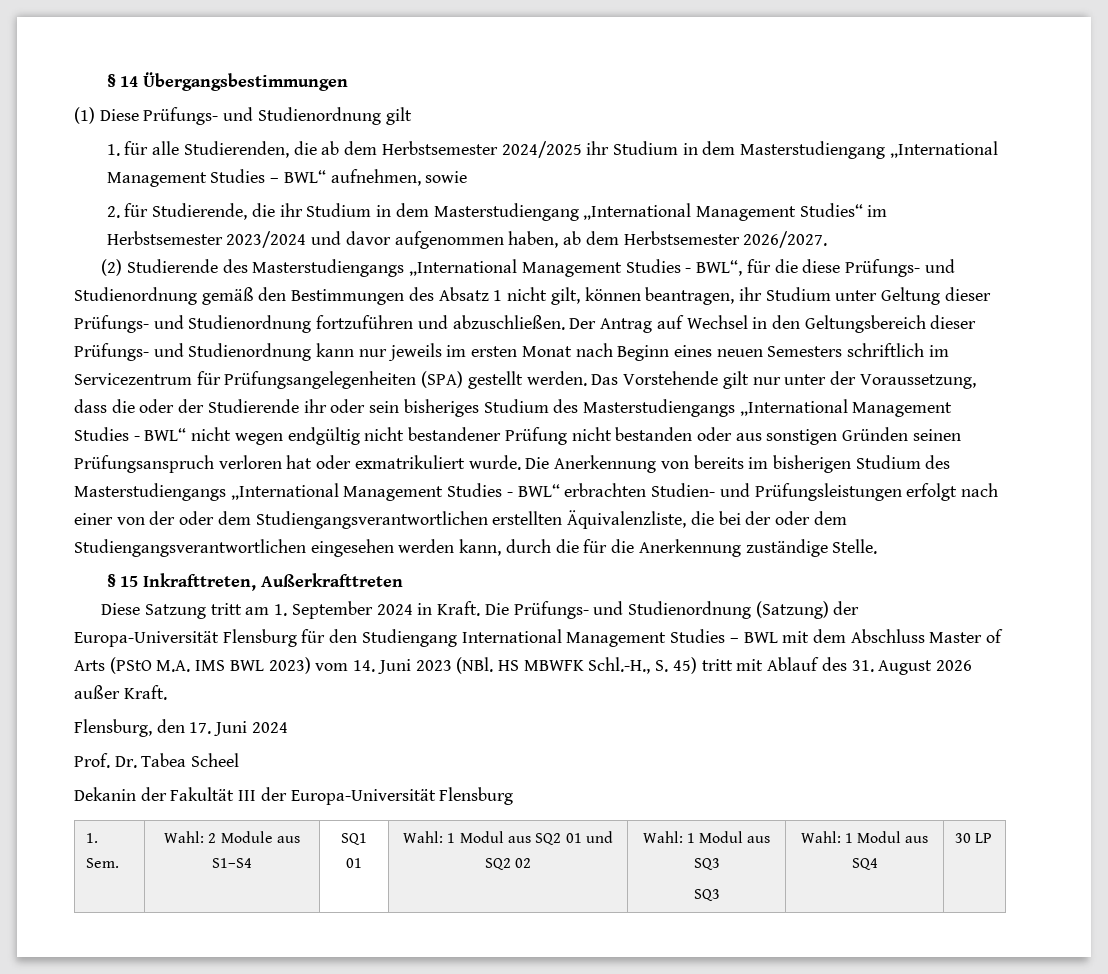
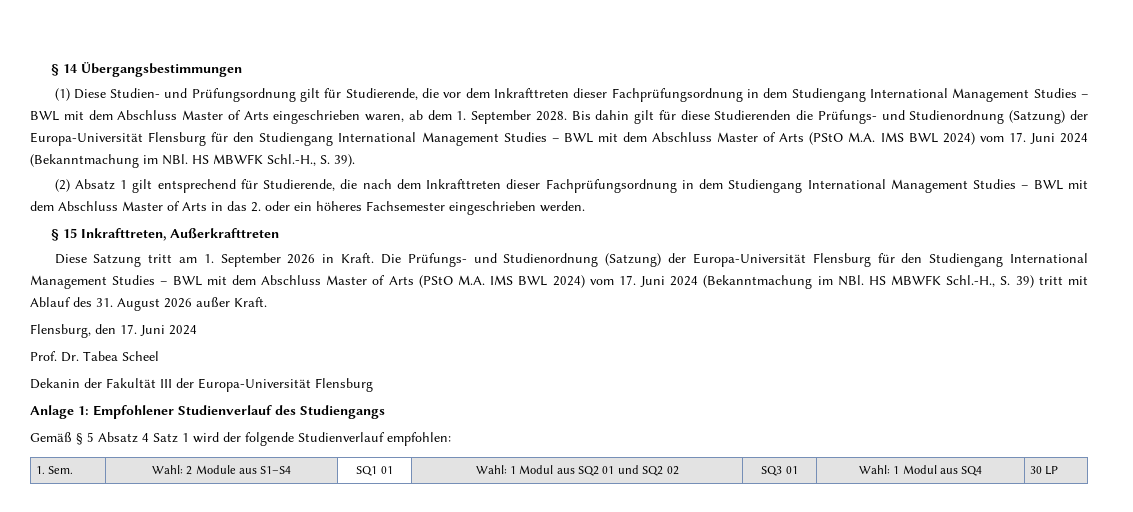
- (1) Diese Prüfungs- und Studienordnung gilt
- 1. für alle Studierenden, die ab dem Herbstsemester 2024/2025 ihr Studium in dem Masterstudiengang „International Management Studies – BWL“ aufnehmen, sowie
- 2. für Studierende, die ihr Studium in dem Masterstudiengang „International Management Studies“ im Herbstsemester 2023/2024 und davor aufgenommen haben, ab dem Herbstsemester 2026/2027.
- (2) Studierende des Masterstudiengangs „International Management Studies - BWL“, für die diese Prüfungs- und Studienordnung gemäß den Bestimmungen des Absatz 1 nicht gilt, können beantragen, ihr Studium unter Geltung dieser Prüfungs- und Studienordnung fortzuführen und abzuschließen. Der Antrag auf Wechsel in den Geltungsbereich dieser Prüfungs- und Studienordnung kann nur jeweils im ersten Monat nach Beginn eines neuen Semesters schriftlich im Servicezentrum für Prüfungsangelegenheiten (SPA) gestellt werden. Das Vorstehende gilt nur unter der Voraussetzung, dass die oder der Studierende ihr oder sein bisheriges Studium des Masterstudiengangs „International Management Studies - BWL“ nicht wegen endgültig nicht bestandener Prüfung nicht bestanden oder aus sonstigen Gründen seinen Prüfungsanspruch verloren hat oder exmatrikuliert wurde. Die Anerkennung von bereits im bisherigen Studium des Masterstudiengangs „International Management Studies - BWL“ erbrachten Studien- und Prüfungsleistungen erfolgt nach einer von der oder dem Studiengangsverantwortlichen erstellten Äquivalenzliste, die bei der oder dem Studiengangsverantwortlichen eingesehen werden kann, durch die für die Anerkennung zuständige Stelle.
+ (1) Diese Studien- und Prüfungsordnung gilt für Studierende, die vor dem Inkrafttreten dieser Fachprüfungsordnung in dem Studiengang International Management Studies – BWL mit dem Abschluss Master of Arts eingeschrieben waren, ab dem 1. September 2028. Bis dahin gilt für diese Studierenden die Prüfungs- und Studienordnung (Satzung) der Europa-Universität Flensburg für den Studiengang International Management Studies – BWL mit dem Abschluss Master of Arts (PStO M.A. IMS BWL 2024) vom 17. Juni 2024 (Bekanntmachung im NBl. HS MBWFK Schl.-H., S. 39).
+ (2) Absatz 1 gilt entsprechend für Studierende, die nach dem Inkrafttreten dieser Fachprüfungsordnung in dem Studiengang International Management Studies – BWL mit dem Abschluss Master of Arts in das 2. oder ein höheres Fachsemester eingeschrieben werden.
- Diese Satzung tritt am 1. September 2024 in Kraft.
+ Diese Satzung tritt am 1. September 2026 in Kraft.
- Die Prüfungs- und Studienordnung (Satzung) der Europa-Universität Flensburg für den Studiengang International Management Studies – BWL mit dem Abschluss Master of Arts (PStO M.A. IMS BWL 2023) vom 14. Juni 2023 (NBl. HS MBWFK Schl.-H., S. 45) tritt mit Ablauf des 31. August 2026 außer Kraft.
+ Die Prüfungs- und Studienordnung (Satzung) der Europa-Universität Flensburg für den Studiengang International Management Studies – BWL mit dem Abschluss Master of Arts (PStO M.A. IMS BWL 2024) vom 17. Juni 2024 (Bekanntmachung im NBl. HS MBWFK Schl.-H., S. 39) tritt mit Ablauf des 31. August 2026 außer Kraft.
+ Anlage 1: Empfohlener Studienverlauf des Studiengangs
+ Gemäß § 5 Absatz 4 Satz 1 wird der folgende Studienverlauf empfohlen:
- 1. Sem. | Wahl: 2 Module aus S1–S4 | SQ1 01 | Wahl: 1 Modul aus SQ2 01 und SQ2 02 | Wahl: 1 Modul aus SQ3
- SQ3 | Wahl: 1 Modul aus SQ4 | 30 LP
+ 1. Sem. | Wahl: 2 Module aus S1–S4 | SQ1 01 | Wahl: 1 Modul aus SQ2 01 und SQ2 02 | SQ3 01 | Wahl: 1 Modul aus SQ4 | 30 LP

